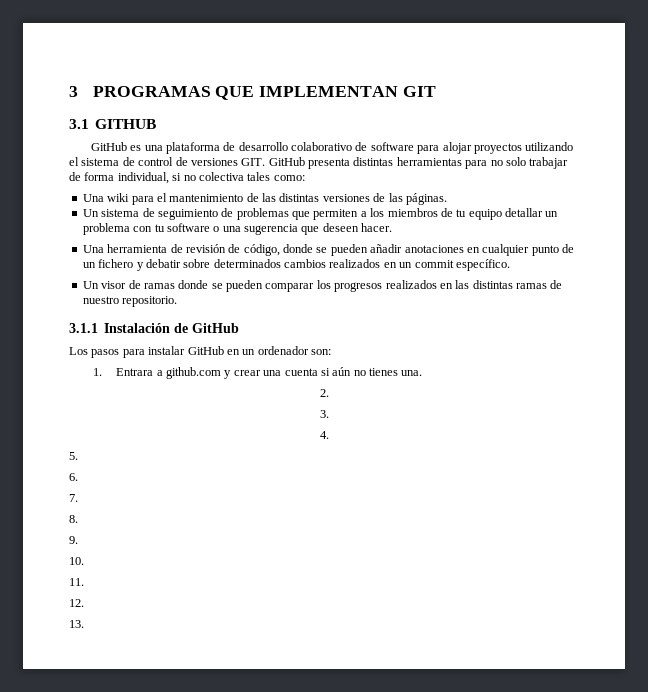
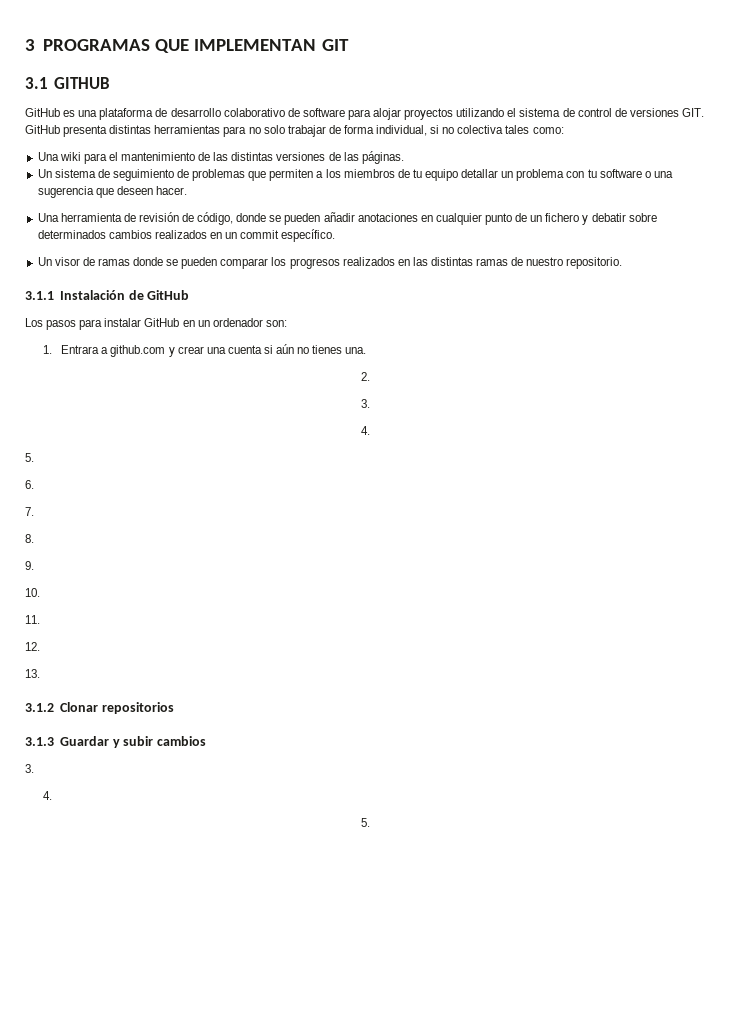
+ 3.1.2 Clonar repositorios
+ 3.1.3 Guardar y subir cambios
+ 3.
+ 4.
+ 5.

